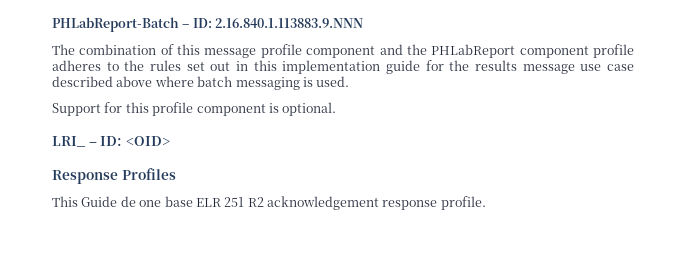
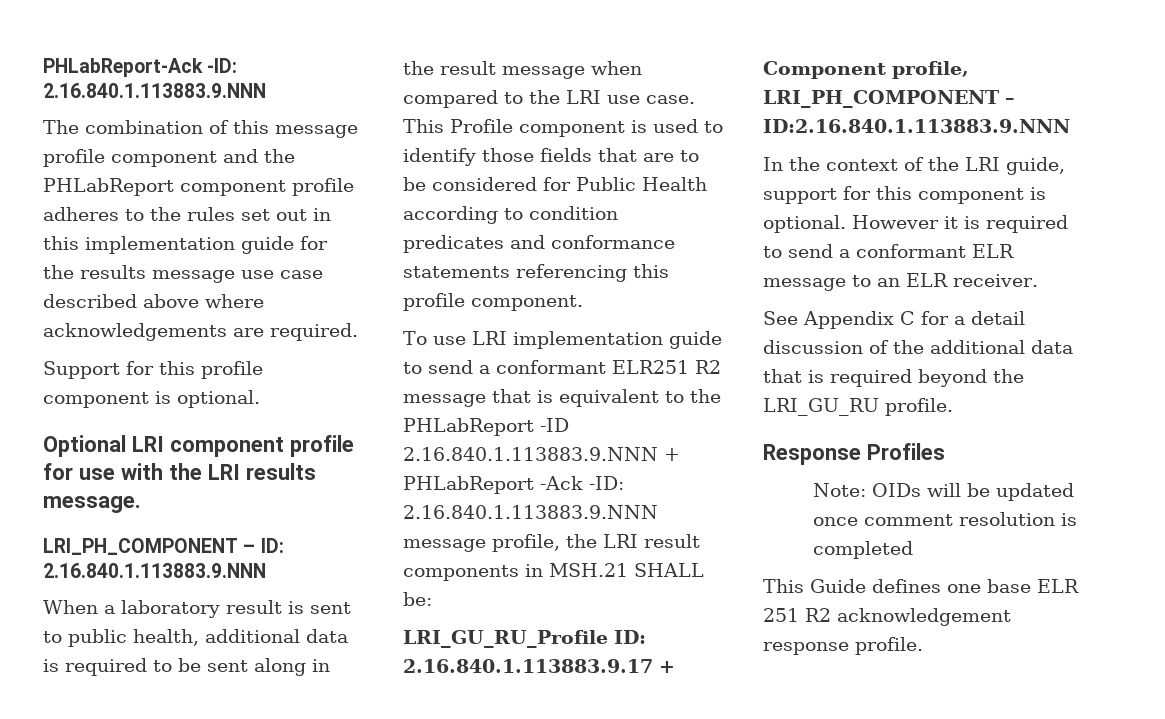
- PHLabReport-Batch – ID: 2.16.840.1.113883.9.NNN
+ PHLabReport-Ack -ID: 2.16.840.1.113883.9.NNN
- The combination of this message profile component and the PHLabReport component profile adheres to the rules set out in this implementation guide for the results message use case described above where batch messaging is used.
+ The combination of this message profile component and the PHLabReport component profile adheres to the rules set out in this implementation guide for the results message use case described above where acknowledgements are required.
- LRI_ – ID: <OID>
+ Optional LRI component profile for use with the LRI results message.
+ LRI_PH_COMPONENT – ID: 2.16.840.1.113883.9.NNN
+ When a laboratory result is sent to public health, additional data is required to be sent along in the result message when compared to the LRI use case. This Profile component is used to identify those fields that are to be considered for Public Health according to condition predicates and conformance statements referencing this profile component.
+ To use LRI implementation guide to send a conformant ELR251 R2 message that is equivalent to the PHLabReport -ID 2.16.840.1.113883.9.NNN + PHLabReport -Ack -ID: 2.16.840.1.113883.9.NNN message profile, the LRI result components in MSH.21 SHALL be:
+ LRI_GU_RU_Profile ID: 2.16.840.1.113883.9.17 + Component profile, LRI_PH_COMPONENT – ID:2.16.840.1.113883.9.NNN
+ In the context of the LRI guide, support for this component is optional. However it is required to send a conformant ELR message to an ELR receiver.
+ See Appendix C for a detail discussion of the additional data that is required beyond the LRI_GU_RU profile.
  Response Profiles
+ Note: OIDs will be updated once comment resolution is completed
- This Guide de one base ELR 251 R2 acknowledgement response profile.
+ This Guide defines one base ELR 251 R2 acknowledgement response profile.

